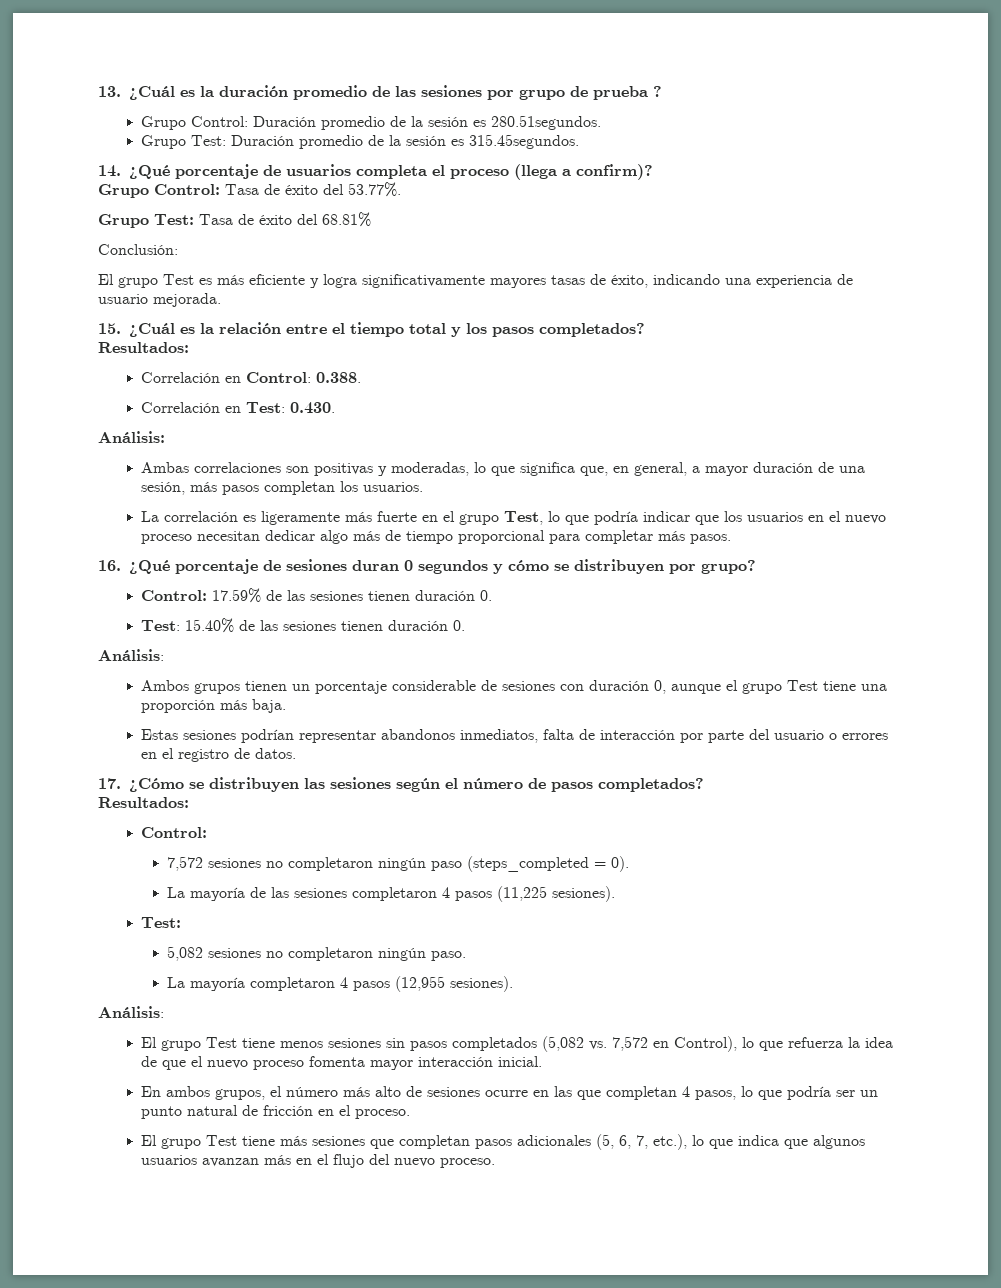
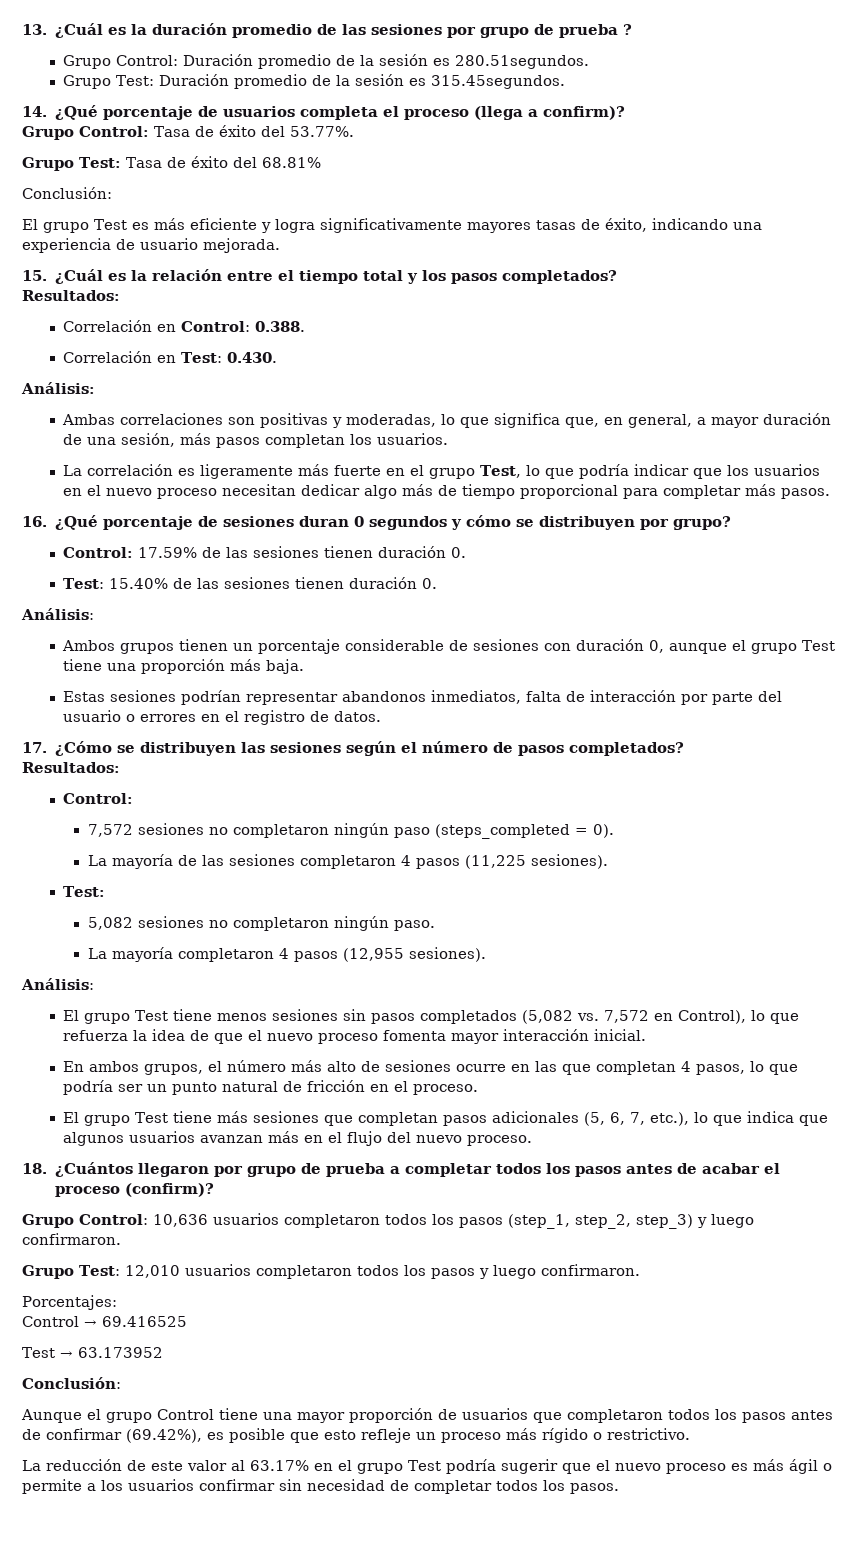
+ 18. ¿Cuántos llegaron por grupo de prueba a completar todos los pasos antes de acabar el proceso (confirm)?
+ Grupo Control: 10,636 usuarios completaron todos los pasos (step_1, step_2, step_3) y luego confirmaron.
+ Grupo Test: 12,010 usuarios completaron todos los pasos y luego confirmaron.
+ Porcentajes:
+ Control → 69.416525
+ Test → 63.173952
+ Conclusión:
+ Aunque el grupo Control tiene una mayor proporción de usuarios que completaron todos los pasos antes de confirmar (69.42%), es posible que esto refleje un proceso más rígido o restrictivo.
+ La reducción de este valor al 63.17% en el grupo Test podría sugerir que el nuevo proceso es más ágil o permite a los usuarios confirmar sin necesidad de completar todos los pasos.

